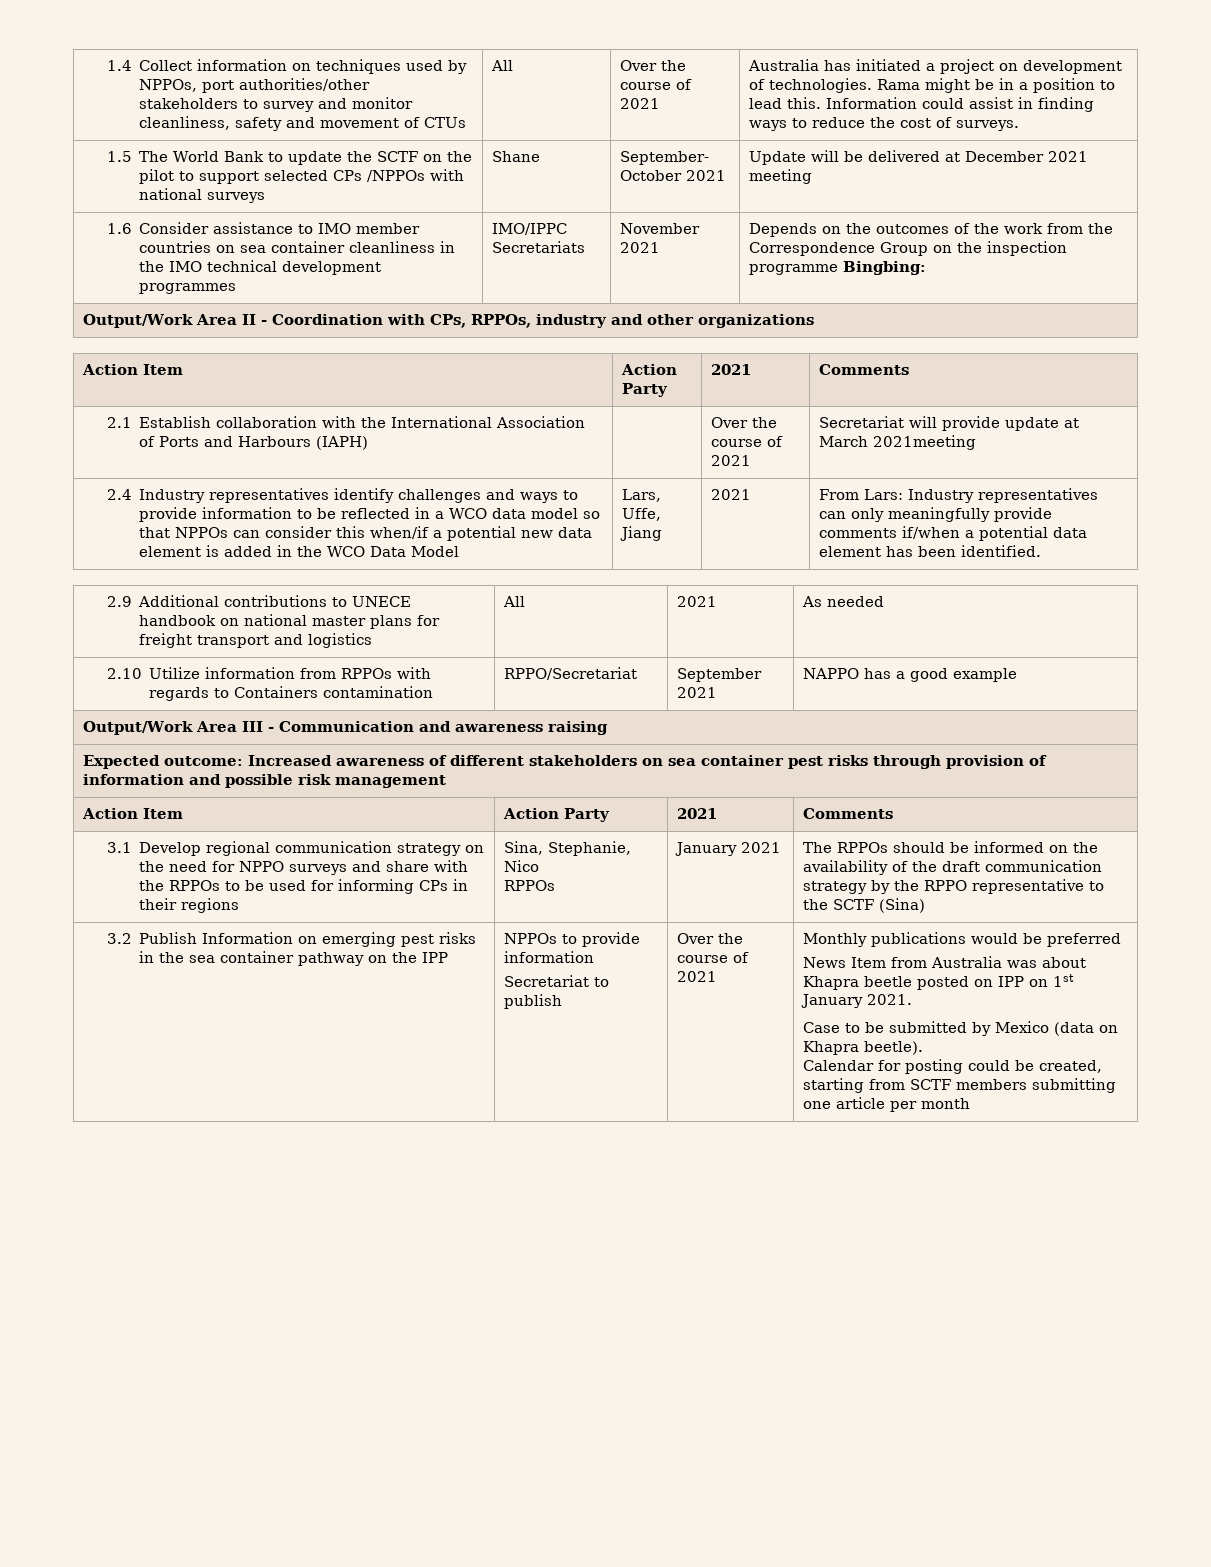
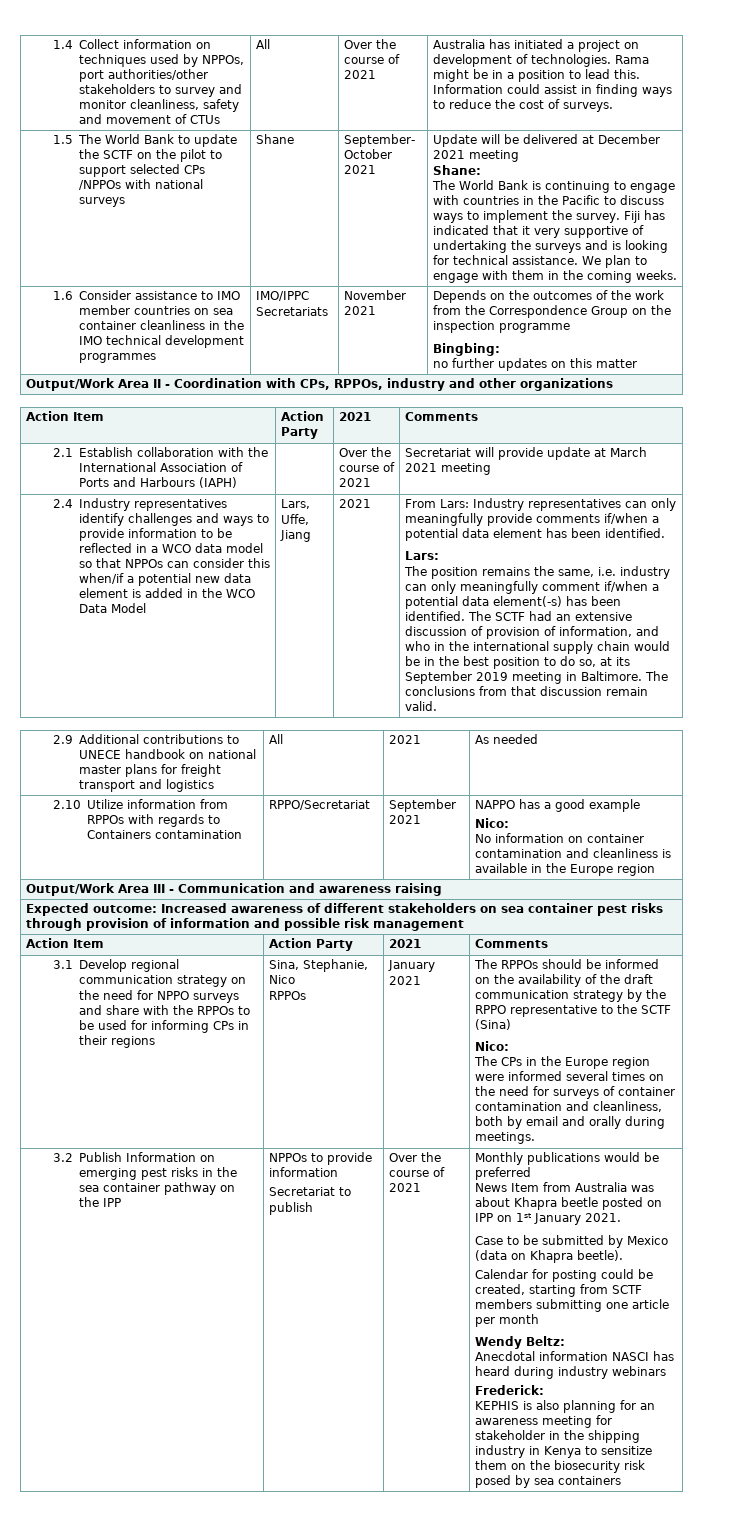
+ Shane:
+ The World Bank is continuing to engage with countries in the Pacific to discuss ways to implement the survey. Fiji has indicated that it very supportive of undertaking the surveys and is looking for technical assistance. We plan to engage with them in the coming weeks.
- Depends on the outcomes of the work from the Correspondence Group on the inspection programme Bingbing:
+ Depends on the outcomes of the work from the Correspondence Group on the inspection programme
+ Bingbing:
+ no further updates on this matter
- 2.1 Establish collaboration with the International Association of Ports and Harbours (IAPH) | | Over the course of 2021 | Secretariat will provide update at March 2021meeting
+ 2.1 Establish collaboration with the International Association of Ports and Harbours (IAPH) | | Over the course of 2021 | Secretariat will provide update at March 2021 meeting
  From Lars: Industry representatives can only meaningfully provide comments if/when a potential data element has been identified.
+ Lars:
+ The position remains the same, i.e. industry can only meaningfully comment if/when a potential data element(-s) has been identified. The SCTF had an extensive discussion of provision of information, and who in the international supply chain would be in the best position to do so, at its September 2019 meeting in Baltimore. The conclusions from that discussion remain valid.
  2.10 Utilize information from RPPOs with regards to Containers contamination | RPPO/Secretariat | September 2021 | NAPPO has a good example
+ Nico:
+ No information on container contamination and cleanliness is available in the Europe region
  The RPPOs should be informed on the availability of the draft communication strategy by the RPPO representative to the SCTF (Sina)
+ Nico:
+ The CPs in the Europe region were informed several times on the need for surveys of container contamination and cleanliness, both by email and orally during meetings.
+ Wendy Beltz:
+ Anecdotal information NASCI has heard during industry webinars
+ Frederick:
+ KEPHIS is also planning for an awareness meeting for stakeholder in the shipping industry in Kenya to sensitize them on the biosecurity risk posed by sea containers

